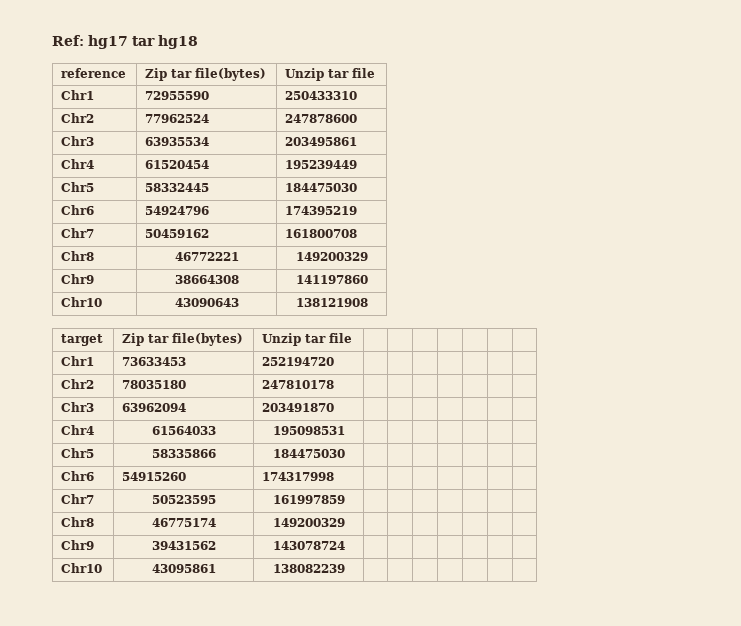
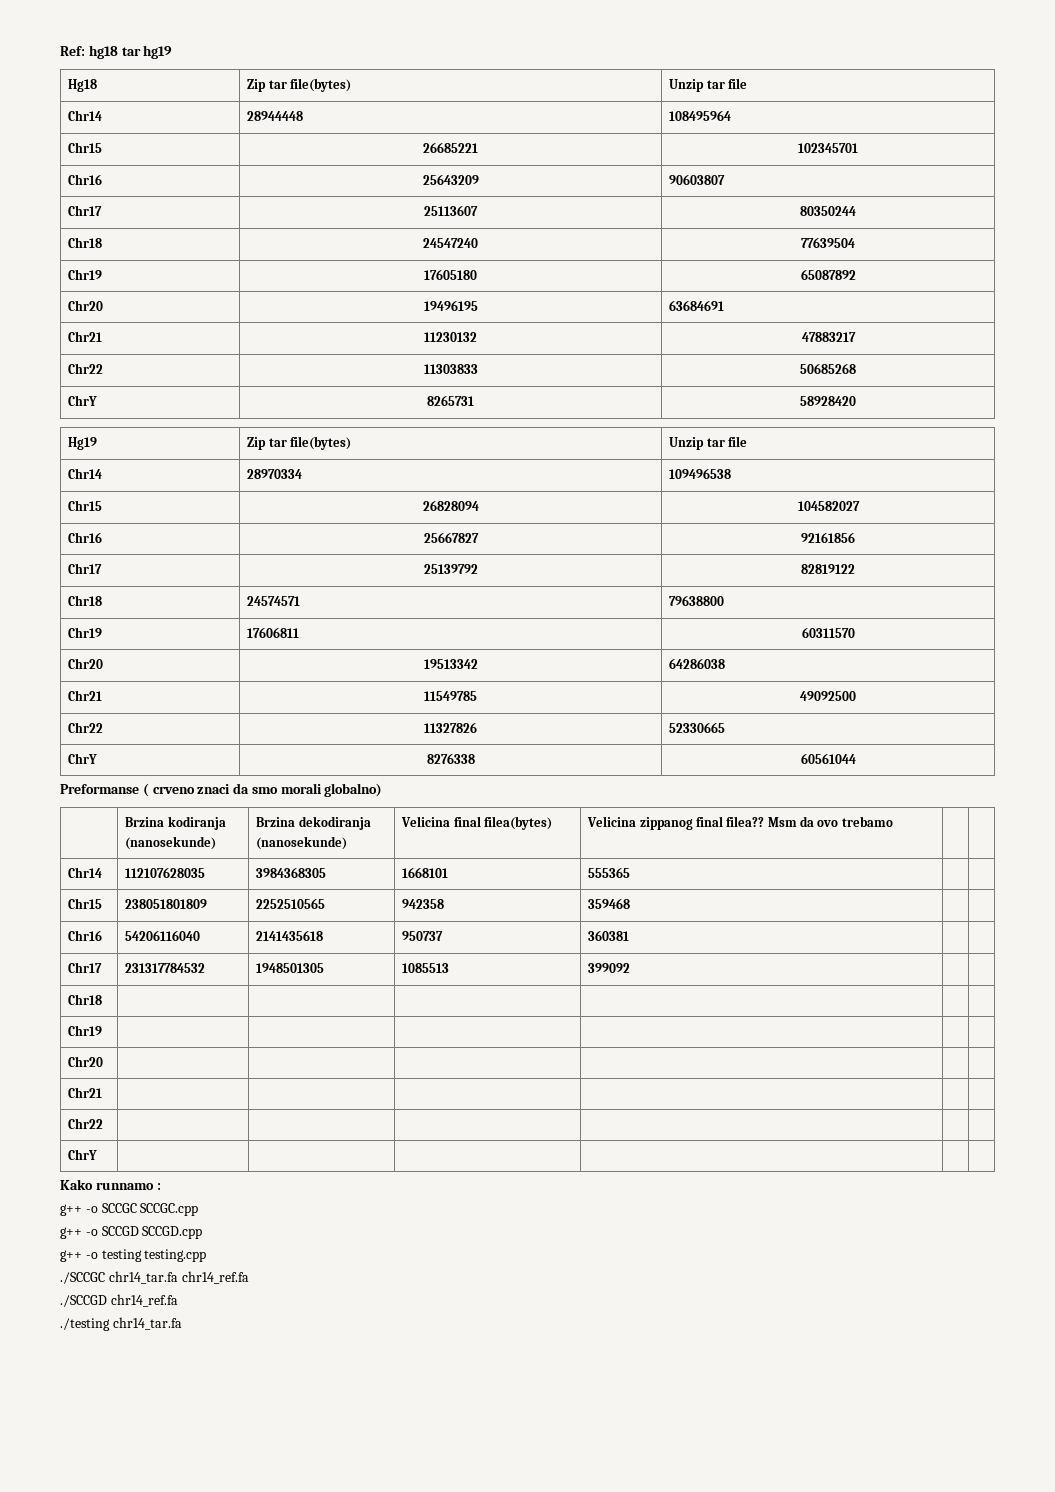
- Ref: hg17 tar hg18
- reference | Zip tar file(bytes) | Unzip tar file
- Chr1 | 72955590 | 250433310
- Chr2 | 77962524 | 247878600
- Chr3 | 63935534 | 203495861
- Chr4 | 61520454 | 195239449
- Chr5 | 58332445 | 184475030
- Chr6 | 54924796 | 174395219
- Chr7 | 50459162 | 161800708
- Chr8 | 46772221 | 149200329
- Chr9 | 38664308 | 141197860
- Chr10 | 43090643 | 138121908
- target | Zip tar file(bytes) | Unzip tar file | | | | | | |
- Chr1 | 73633453 | 252194720 | | | | | | |
- Chr2 | 78035180 | 247810178 | | | | | | |
- Chr3 | 63962094 | 203491870 | | | | | | |
- Chr4 | 61564033 | 195098531 | | | | | | |
- Chr5 | 58335866 | 184475030 | | | | | | |
- Chr6 | 54915260 | 174317998 | | | | | | |
- Chr7 | 50523595 | 161997859 | | | | | | |
- Chr8 | 46775174 | 149200329 | | | | | | |
- Chr9 | 39431562 | 143078724 | | | | | | |
- Chr10 | 43095861 | 138082239 | | | | | | |
+ Ref: hg18 tar hg19
+ Hg18 | Zip tar file(bytes) | Unzip tar file
+ Chr14 | 28944448 | 108495964
+ Chr15 | 26685221 | 102345701
+ Chr16 | 25643209 | 90603807
+ Chr17 | 25113607 | 80350244
+ Chr18 | 24547240 | 77639504
+ Chr19 | 17605180 | 65087892
+ Chr20 | 19496195 | 63684691
+ Chr21 | 11230132 | 47883217
+ Chr22 | 11303833 | 50685268
+ ChrY | 8265731 | 58928420
+ Hg19 | Zip tar file(bytes) | Unzip tar file
+ Chr14 | 28970334 | 109496538
+ Chr15 | 26828094 | 104582027
+ Chr16 | 25667827 | 92161856
+ Chr17 | 25139792 | 82819122
+ Chr18 | 24574571 | 79638800
+ Chr19 | 17606811 | 60311570
+ Chr20 | 19513342 | 64286038
+ Chr21 | 11549785 | 49092500
+ Chr22 | 11327826 | 52330665
+ ChrY | 8276338 | 60561044
+ Preformanse ( crveno znaci da smo morali globalno)
+ | Brzina kodiranja
+ (nanosekunde) | Brzina dekodiranja
+ (nanosekunde) | Velicina final filea(bytes) | Velicina zippanog final filea?? Msm da ovo trebamo | |
+ Chr14 | 112107628035 | 3984368305 | 1668101 | 555365 | |
+ Chr15 | 238051801809 | 2252510565 | 942358 | 359468 | |
+ Chr16 | 54206116040 | 2141435618 | 950737 | 360381 | |
+ Chr17 | 231317784532 | 1948501305 | 1085513 | 399092 | |
+ Chr18 | | | | | |
+ Chr19 | | | | | |
+ Chr20 | | | | | |
+ Chr21 | | | | | |
+ Chr22 | | | | | |
+ ChrY | | | | | |
+ Kako runnamo :
+ g++ -o SCCGC SCCGC.cpp
+ g++ -o SCCGD SCCGD.cpp
+ g++ -o testing testing.cpp
+ ./SCCGC chr14_tar.fa chr14_ref.fa
+ ./SCCGD chr14_ref.fa
+ ./testing chr14_tar.fa

